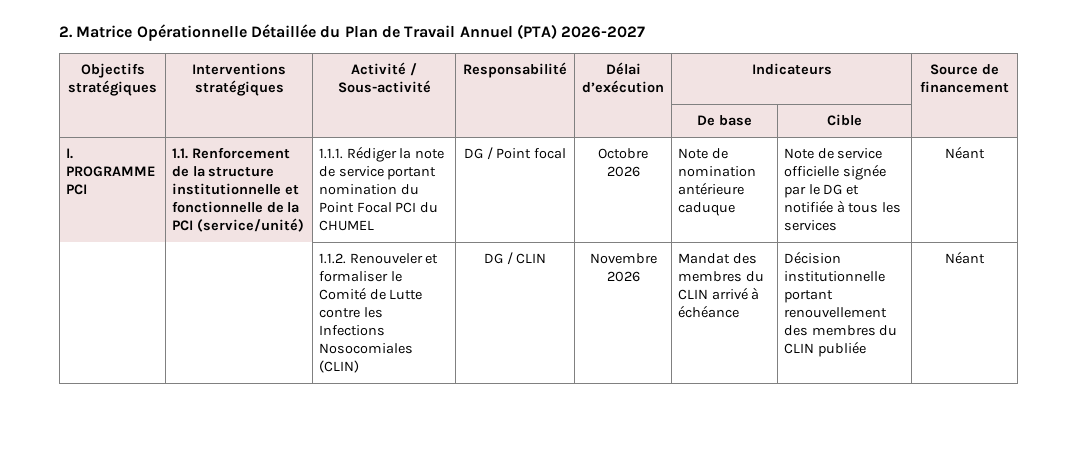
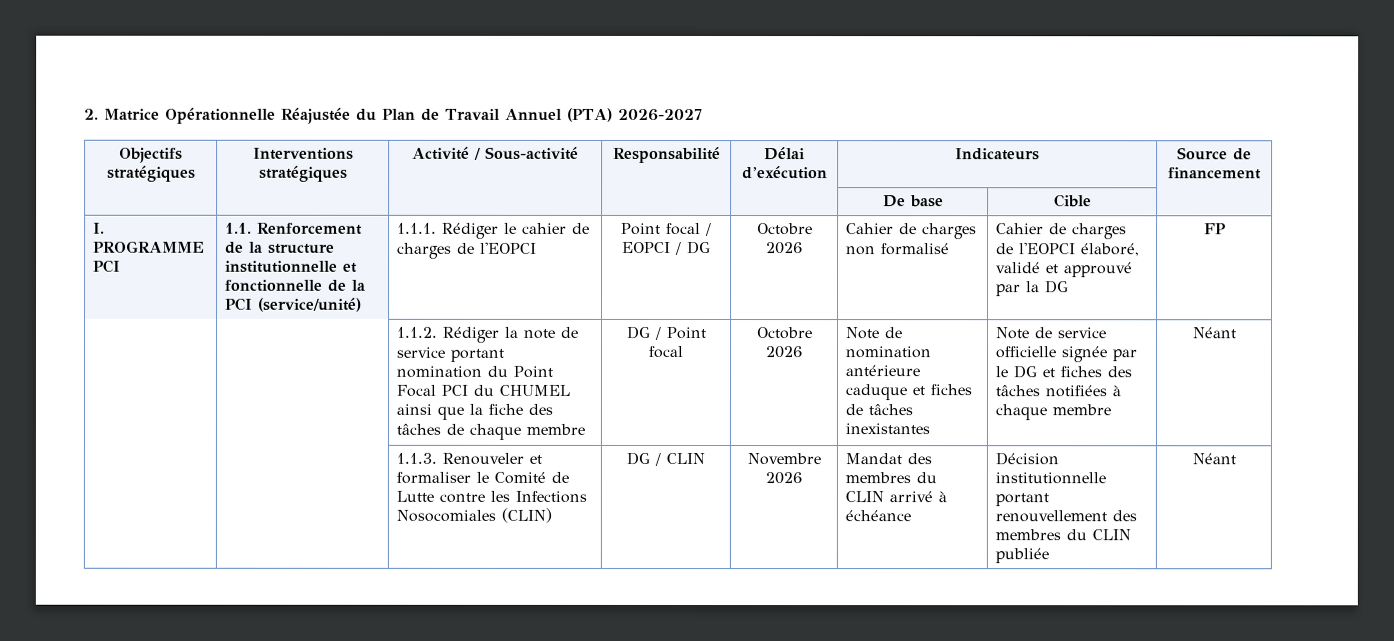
- 2. Matrice Opérationnelle Détaillée du Plan de Travail Annuel (PTA) 2026-2027
+ 2. Matrice Opérationnelle Réajustée du Plan de Travail Annuel (PTA) 2026-2027
- 1.1.1. Rédiger la note de service portant nomination du Point Focal PCI du CHUMEL
+ 1.1.1. Rédiger le cahier de charges de l'EOPCI | Point focal / EOPCI / DG | Octobre 2026 | Cahier de charges non formalisé | Cahier de charges de l'EOPCI élaboré, validé et approuvé par la DG | FP
+ | | 1.1.2. Rédiger la note de service portant nomination du Point Focal PCI du CHUMEL ainsi que la fiche des tâches de chaque membre
- Note de nomination antérieure caduque
+ Note de nomination antérieure caduque et fiches de tâches inexistantes
- Note de service officielle signée par le DG et notifiée à tous les services
+ Note de service officielle signée par le DG et fiches des tâches notifiées à chaque membre
- | | 1.1.2. Renouveler et formaliser le Comité de Lutte contre les Infections Nosocomiales (CLIN) | DG / CLIN | Novembre 2026 | Mandat des membres du CLIN arrivé à échéance | Décision institutionnelle portant renouvellement des membres du CLIN publiée | Néant
+ | | 1.1.3. Renouveler et formaliser le Comité de Lutte contre les Infections Nosocomiales (CLIN) | DG / CLIN | Novembre 2026 | Mandat des membres du CLIN arrivé à échéance | Décision institutionnelle portant renouvellement des membres du CLIN publiée | Néant

